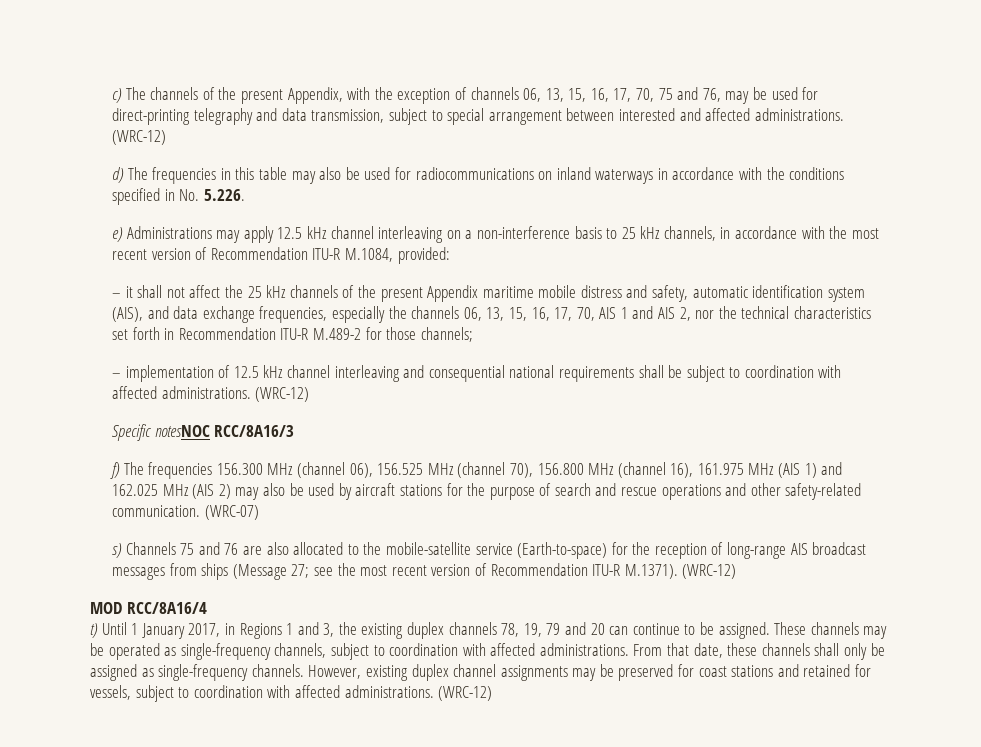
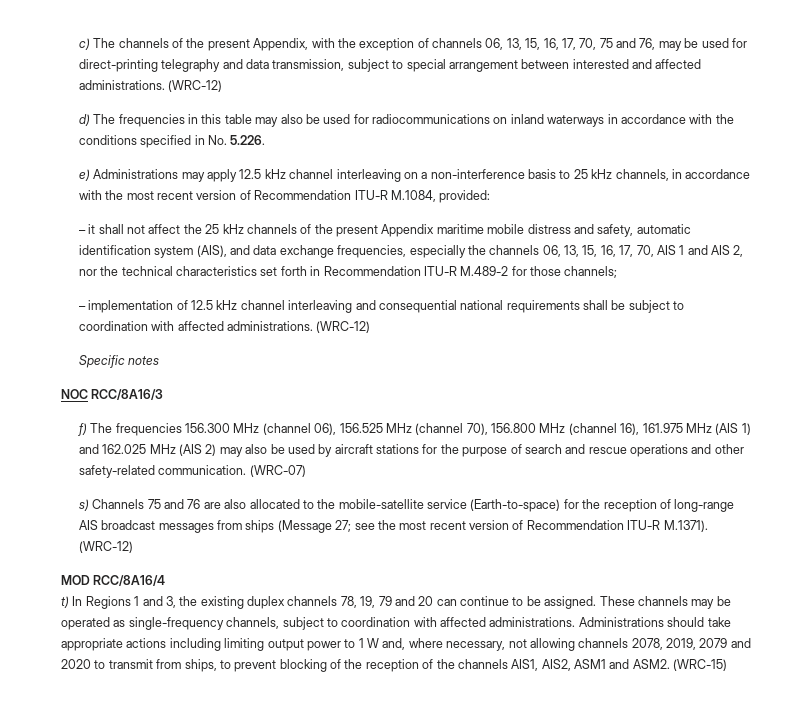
- Specific notesNOC RCC/8A16/3
+ Specific notes
+ NOC RCC/8A16/3
- t) Until 1 January 2017, in Regions 1 and 3, the existing duplex channels 78, 19, 79 and 20 can continue to be assigned.
+ t) In Regions 1 and 3, the existing duplex channels 78, 19, 79 and 20 can continue to be assigned.
- From that date, these channels shall only be assigned as single-frequency channels. However, existing duplex channel assignments may be preserved for coast stations and retained for vessels, subject to coordination with affected administrations. (WRC-12)
+ Administrations should take appropriate actions including limiting output power to 1 W and, where necessary, not allowing channels 2078, 2019, 2079 and 2020 to transmit from ships, to prevent blocking of the reception of the channels AIS1, AIS2, ASM1 and ASM2. (WRC-15)

